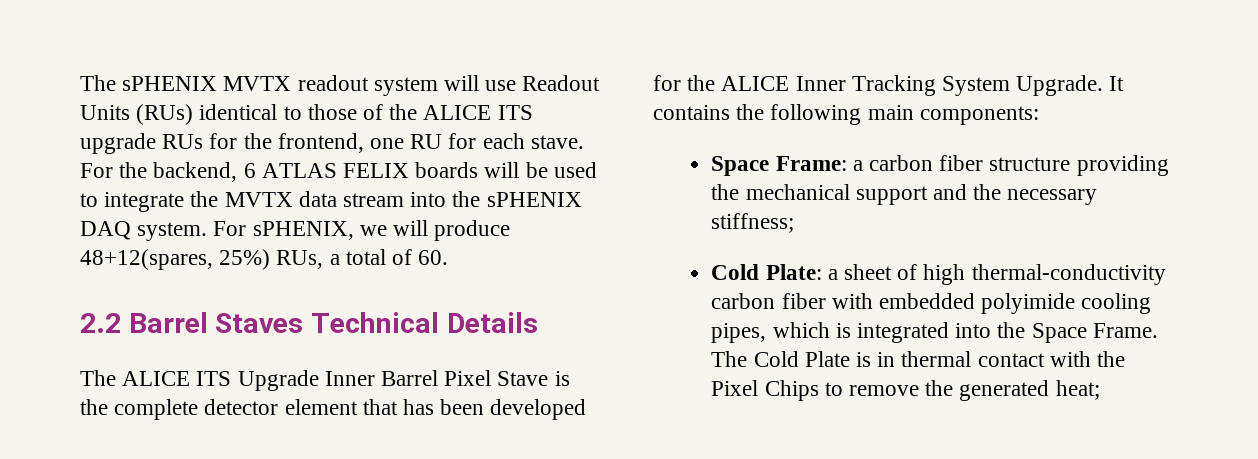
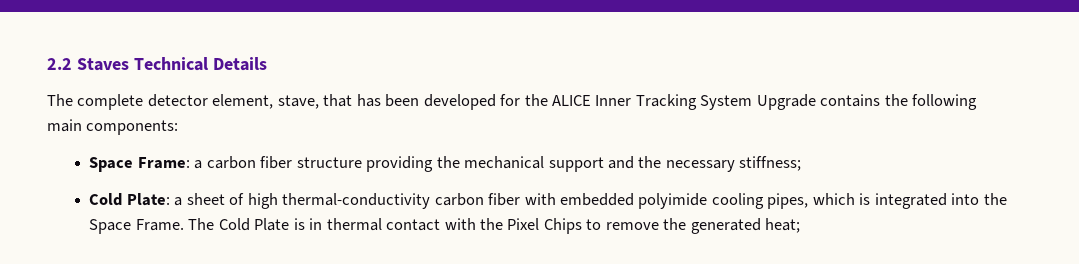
- The sPHENIX MVTX readout system will use Readout Units (RUs) identical to those of the ALICE ITS upgrade RUs for the frontend, one RU for each stave. For the backend, 6 ATLAS FELIX boards will be used to integrate the MVTX data stream into the sPHENIX DAQ system. For sPHENIX, we will produce 48+12(spares, 25%) RUs, a total of 60.
- 2.2 Barrel Staves Technical Details
- The ALICE ITS Upgrade Inner Barrel Pixel Stave is the complete detector element that has been developed for the ALICE Inner Tracking System Upgrade. It contains the following main components:
+ 2.2 Staves Technical Details
+ The complete detector element, stave, that has been developed for the ALICE Inner Tracking System Upgrade contains the following main components:

